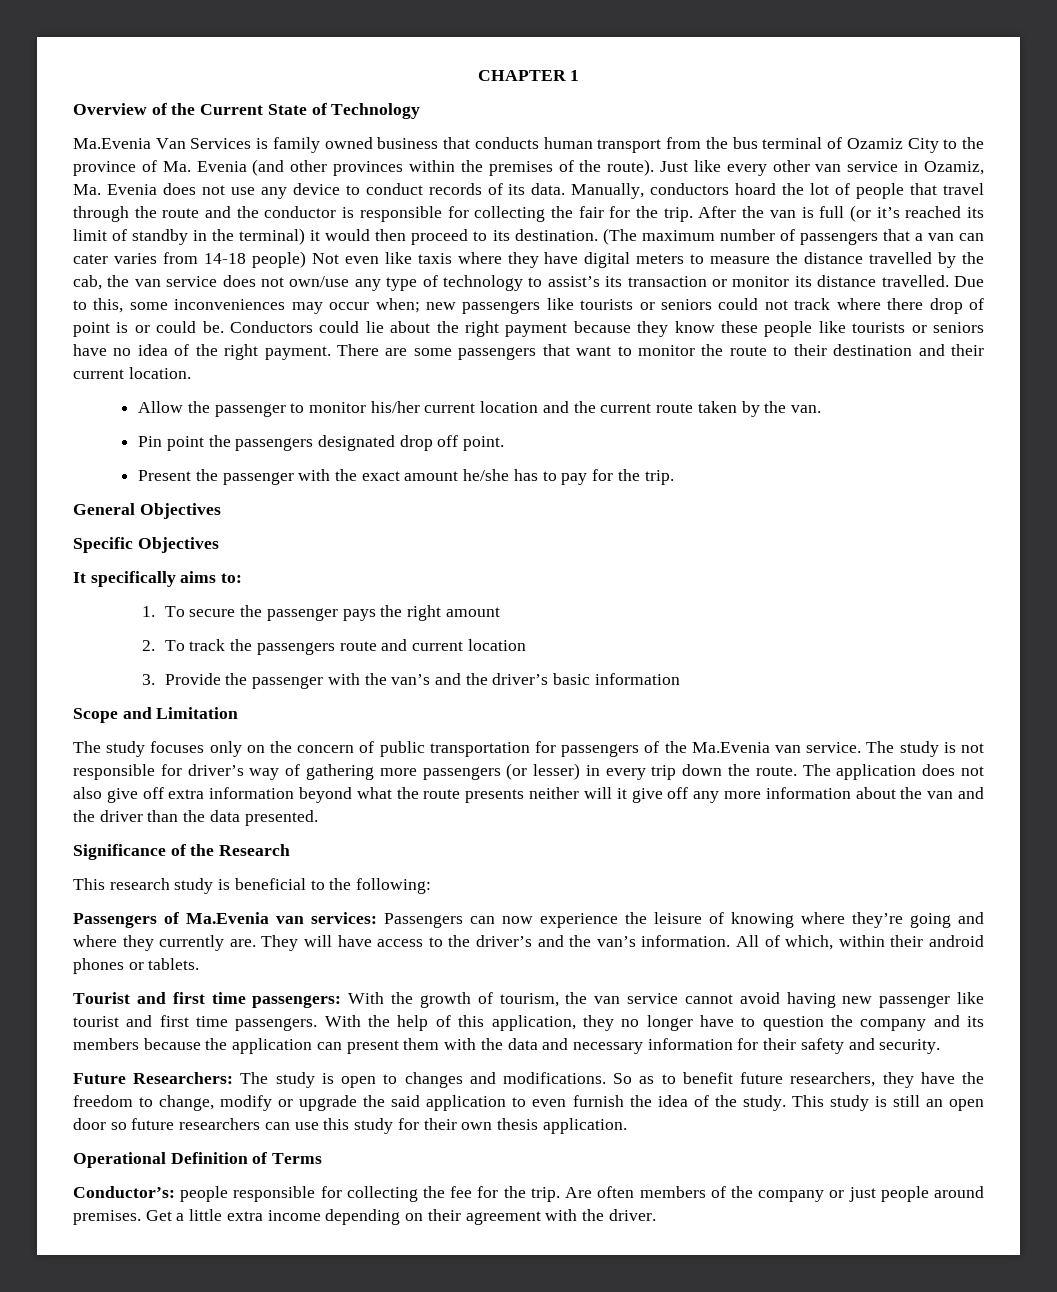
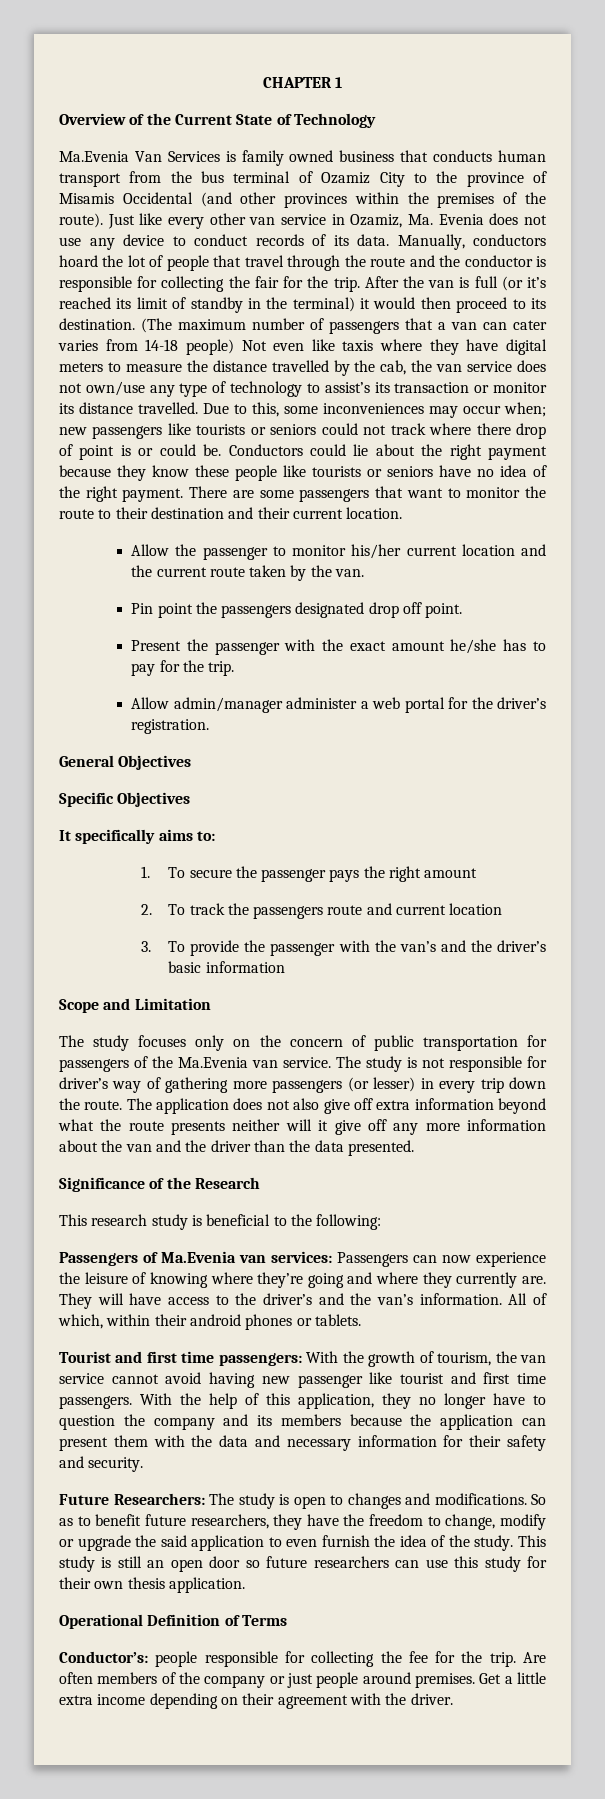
- Ma.Evenia Van Services is family owned business that conducts human transport from the bus terminal of Ozamiz City to the province of Ma. Evenia (and other provinces within the premises of the route).
+ Ma.Evenia Van Services is family owned business that conducts human transport from the bus terminal of Ozamiz City to the province of Misamis Occidental (and other provinces within the premises of the route).
+ Allow admin/manager administer a web portal for the driver’s registration.
- 3. Provide the passenger with the van’s and the driver’s basic information
+ 3. To provide the passenger with the van’s and the driver’s basic information

